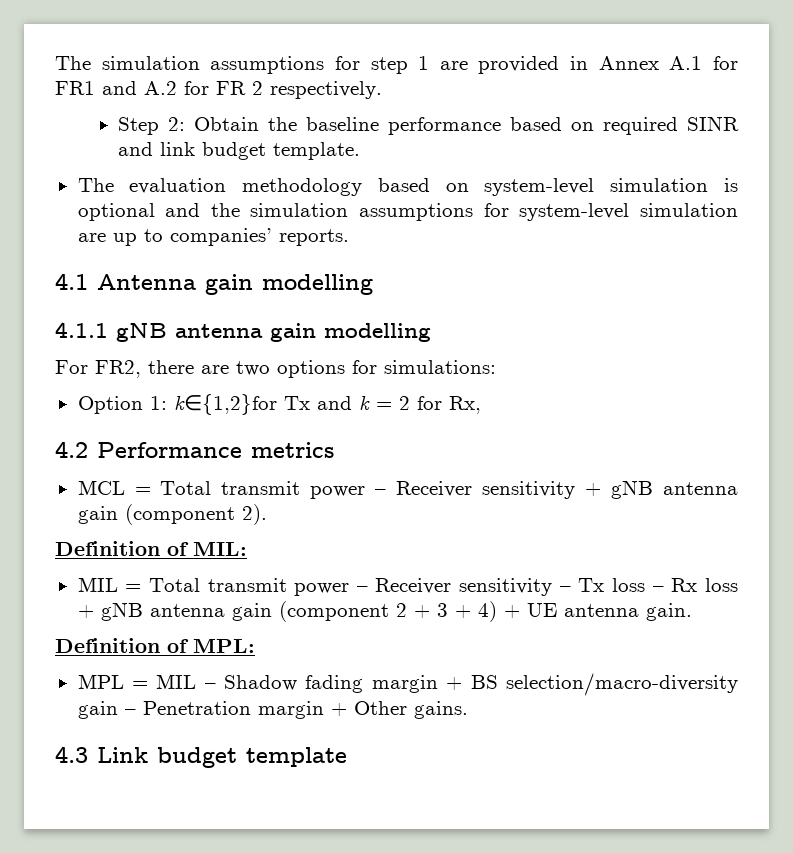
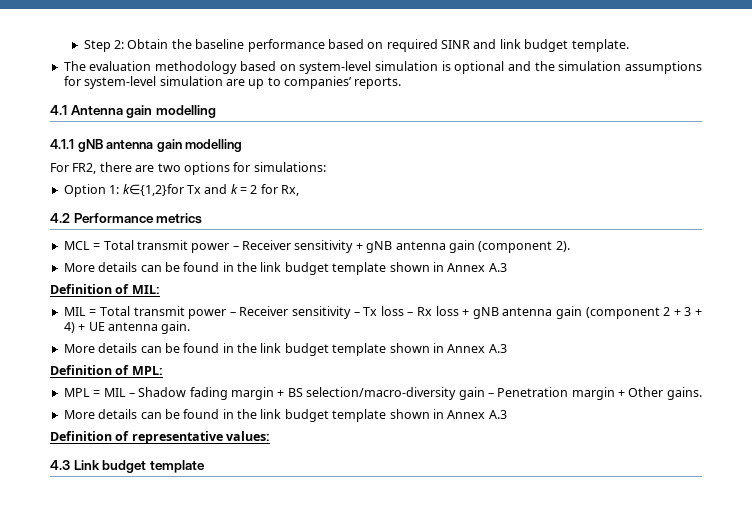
- The simulation assumptions for step 1 are provided in Annex A.1 for FR1 and A.2 for FR 2 respectively.
  MCL = Total transmit power – Receiver sensitivity + gNB antenna gain (component 2).
+ More details can be found in the link budget template shown in Annex A.3
  MIL = Total transmit power – Receiver sensitivity – Tx loss – Rx loss + gNB antenna gain (component 2 + 3 + 4) + UE antenna gain.
+ More details can be found in the link budget template shown in Annex A.3
  MPL = MIL – Shadow fading margin + BS selection/macro-diversity gain – Penetration margin + Other gains.
+ More details can be found in the link budget template shown in Annex A.3
+ Definition of representative values:

